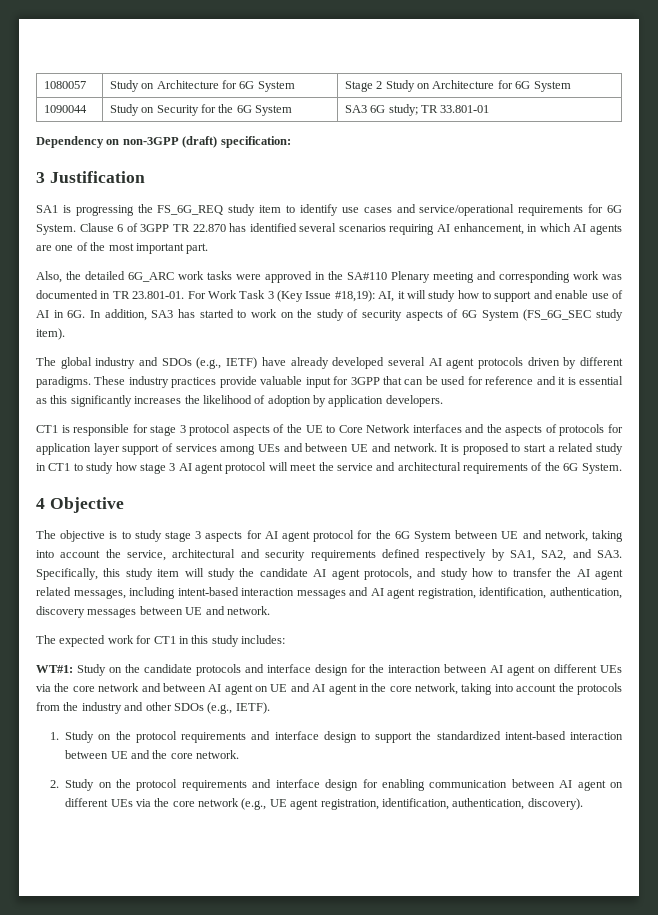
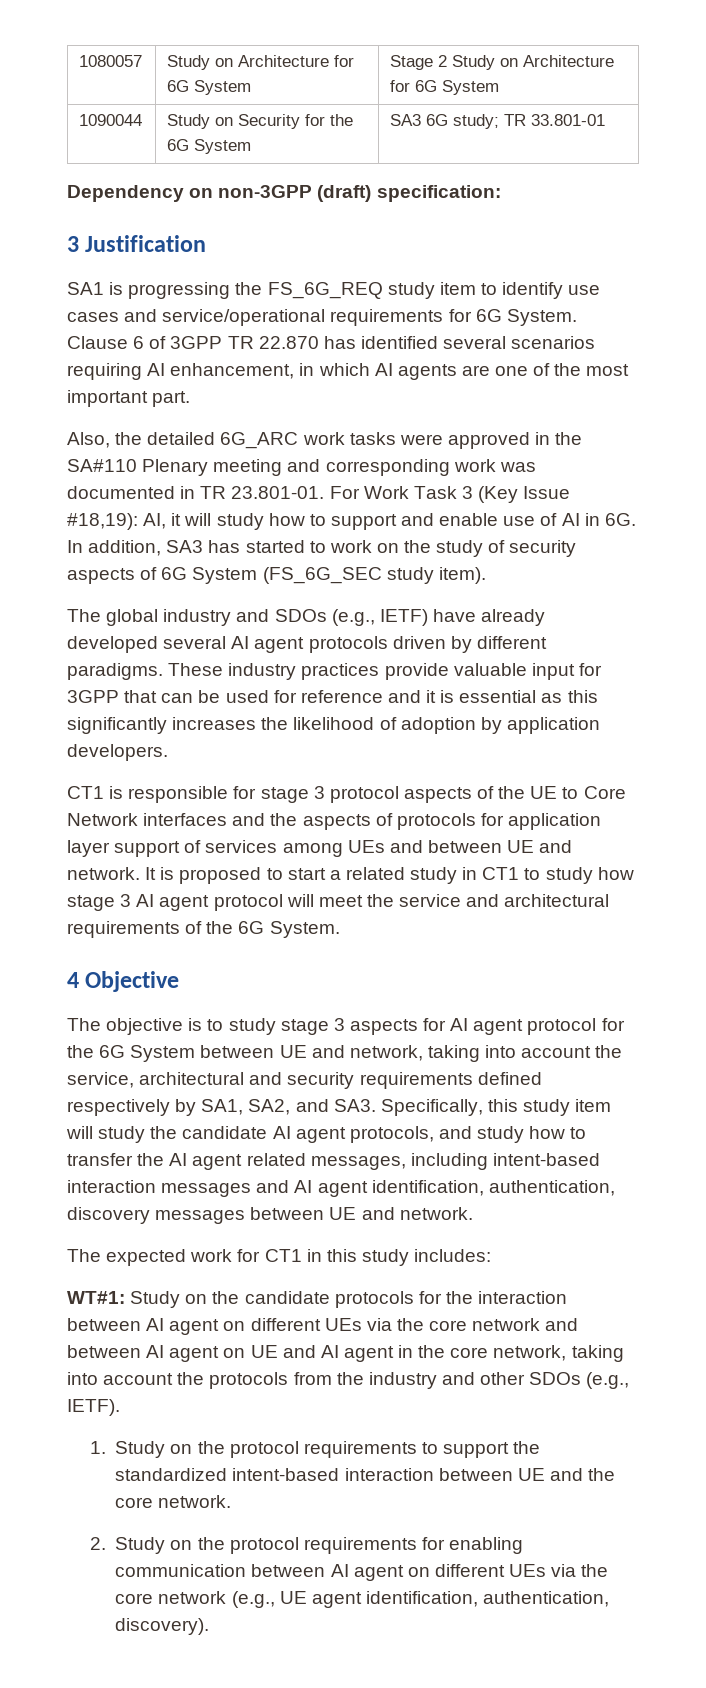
- The objective is to study stage 3 aspects for AI agent protocol for the 6G System between UE and network, taking into account the service, architectural and security requirements defined respectively by SA1, SA2, and SA3. Specifically, this study item will study the candidate AI agent protocols, and study how to transfer the AI agent related messages, including intent-based interaction messages and AI agent registration, identification, authentication, discovery messages between UE and network.
+ The objective is to study stage 3 aspects for AI agent protocol for the 6G System between UE and network, taking into account the service, architectural and security requirements defined respectively by SA1, SA2, and SA3. Specifically, this study item will study the candidate AI agent protocols, and study how to transfer the AI agent related messages, including intent-based interaction messages and AI agent identification, authentication, discovery messages between UE and network.
- WT#1: Study on the candidate protocols and interface design for the interaction between AI agent on different UEs via the core network and between AI agent on UE and AI agent in the core network, taking into account the protocols from the industry and other SDOs (e.g., IETF).
+ WT#1: Study on the candidate protocols for the interaction between AI agent on different UEs via the core network and between AI agent on UE and AI agent in the core network, taking into account the protocols from the industry and other SDOs (e.g., IETF).
- 1. Study on the protocol requirements and interface design to support the standardized intent-based interaction between UE and the core network.
+ 1. Study on the protocol requirements to support the standardized intent-based interaction between UE and the core network.
- 2. Study on the protocol requirements and interface design for enabling communication between AI agent on different UEs via the core network (e.g., UE agent registration, identification, authentication, discovery).
+ 2. Study on the protocol requirements for enabling communication between AI agent on different UEs via the core network (e.g., UE agent identification, authentication, discovery).

